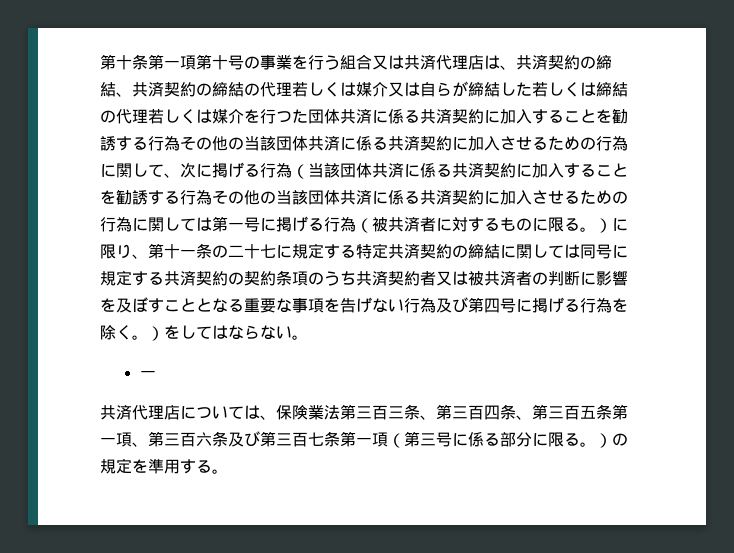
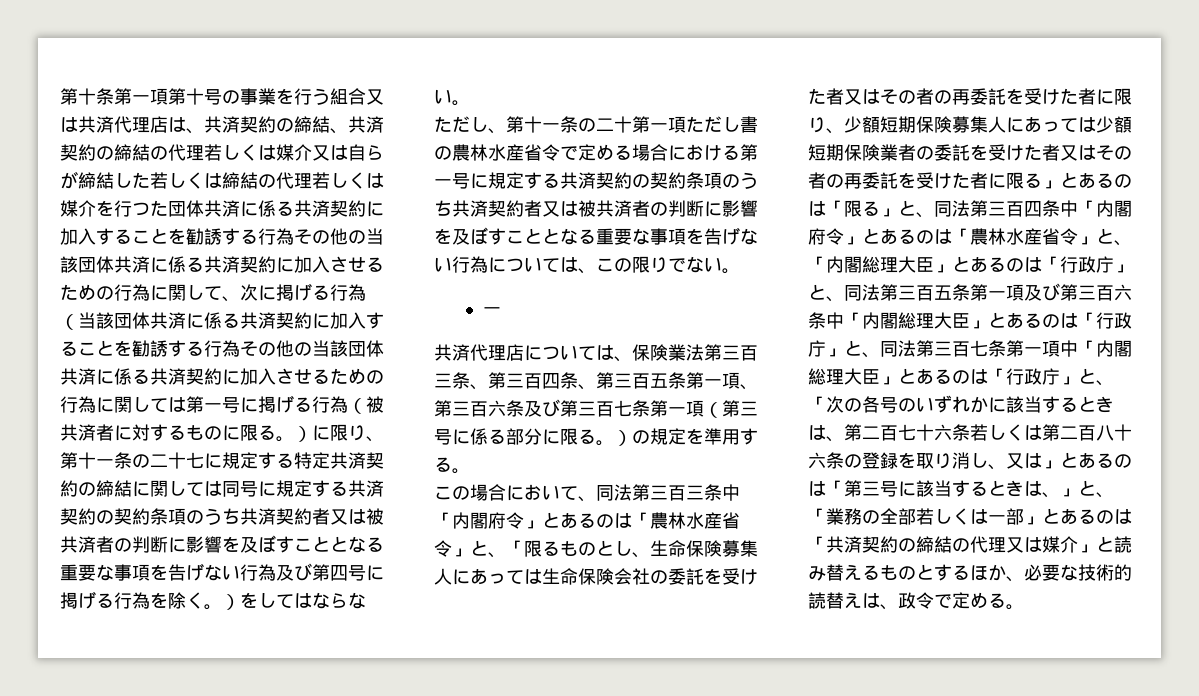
+ ただし、第十一条の二十第一項ただし書の農林水産省令で定める場合における第一号に規定する共済契約の契約条項のうち共済契約者又は被共済者の判断に影響を及ぼすこととなる重要な事項を告げない行為については、この限りでない。
+ この場合において、同法第三百三条中「内閣府令」とあるのは「農林水産省令」と、「限るものとし、生命保険募集人にあっては生命保険会社の委託を受けた者又はその者の再委託を受けた者に限り、少額短期保険募集人にあっては少額短期保険業者の委託を受けた者又はその者の再委託を受けた者に限る」とあるのは「限る」と、同法第三百四条中「内閣府令」とあるのは「農林水産省令」と、「内閣総理大臣」とあるのは「行政庁」と、同法第三百五条第一項及び第三百六条中「内閣総理大臣」とあるのは「行政庁」と、同法第三百七条第一項中「内閣総理大臣」とあるのは「行政庁」と、「次の各号のいずれかに該当するときは、第二百七十六条若しくは第二百八十六条の登録を取り消し、又は」とあるのは「第三号に該当するときは、」と、「業務の全部若しくは一部」とあるのは「共済契約の締結の代理又は媒介」と読み替えるものとするほか、必要な技術的読替えは、政令で定める。

